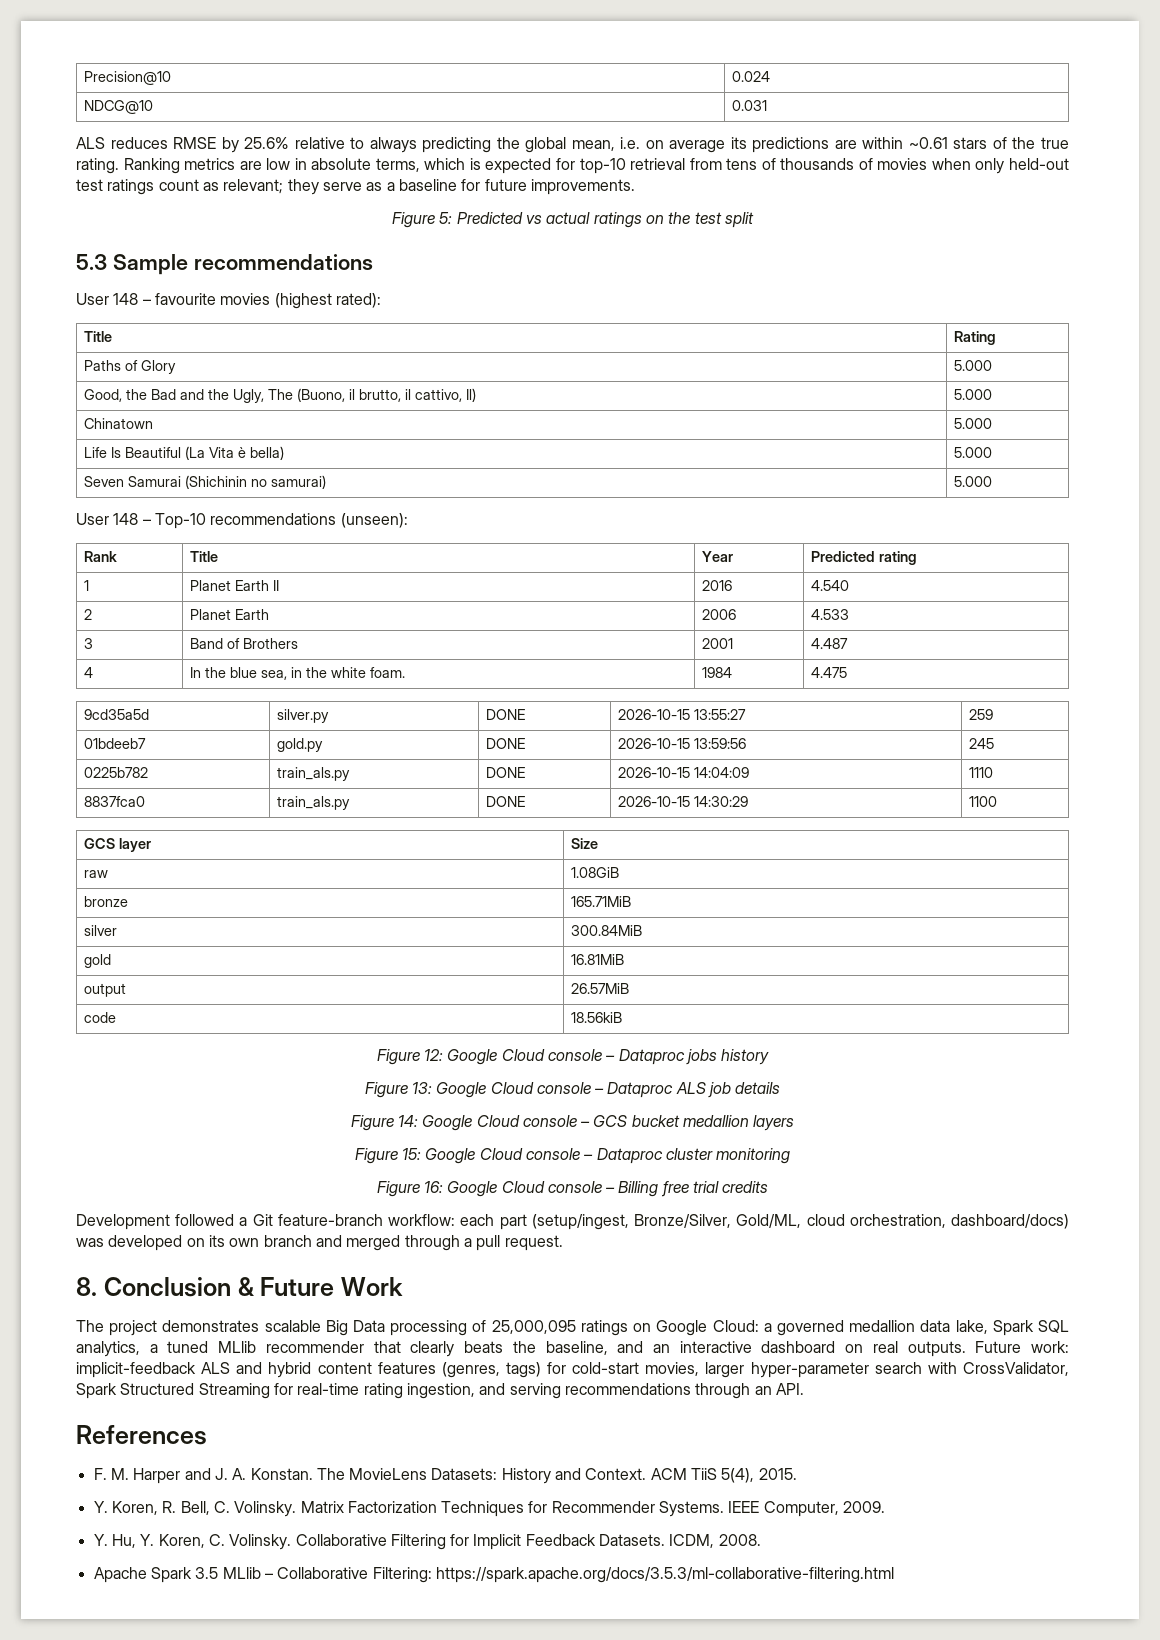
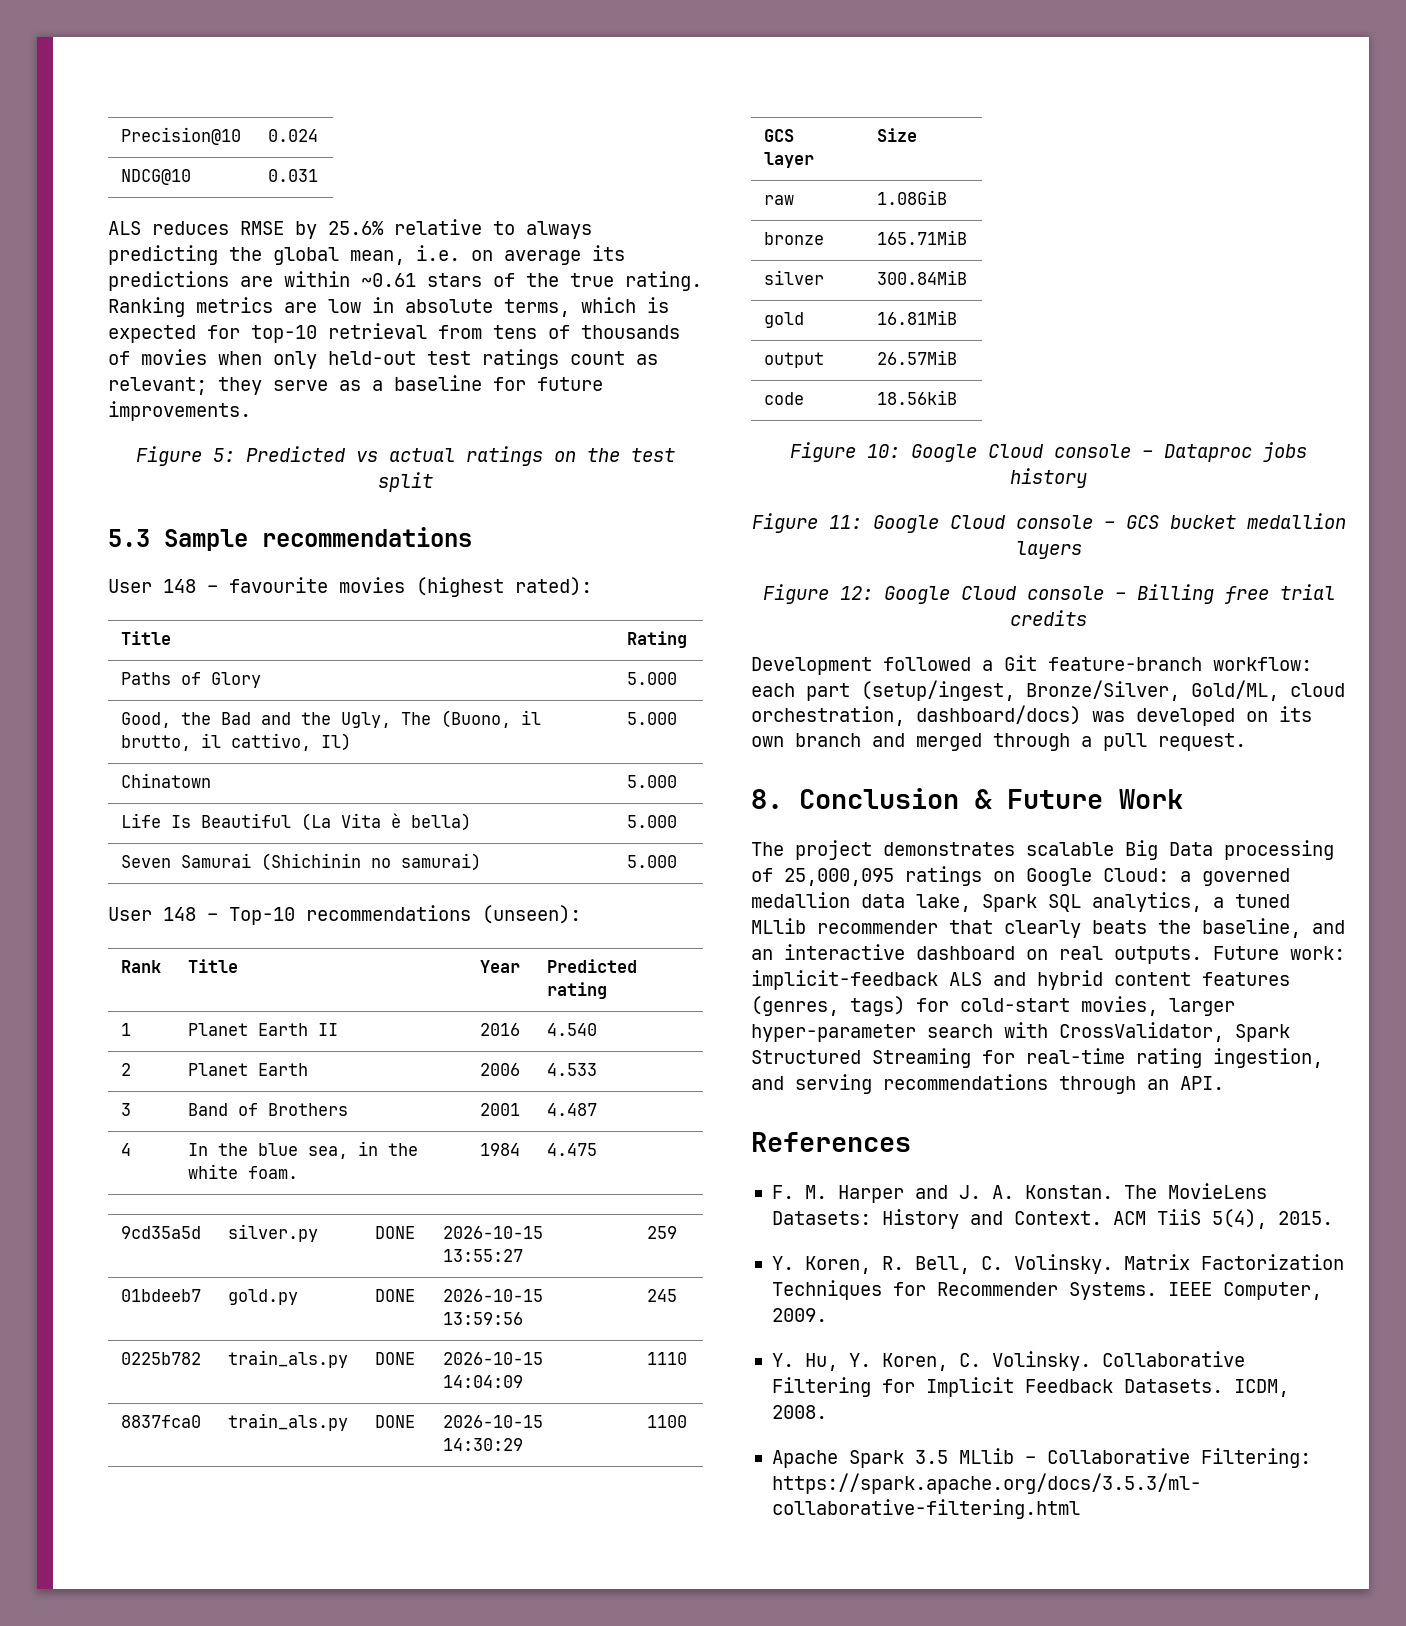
- Figure 12: Google Cloud console – Dataproc jobs history
+ Figure 10: Google Cloud console – Dataproc jobs history
- Figure 13: Google Cloud console – Dataproc ALS job details
- Figure 14: Google Cloud console – GCS bucket medallion layers
+ Figure 11: Google Cloud console – GCS bucket medallion layers
- Figure 15: Google Cloud console – Dataproc cluster monitoring
- Figure 16: Google Cloud console – Billing free trial credits
+ Figure 12: Google Cloud console – Billing free trial credits

